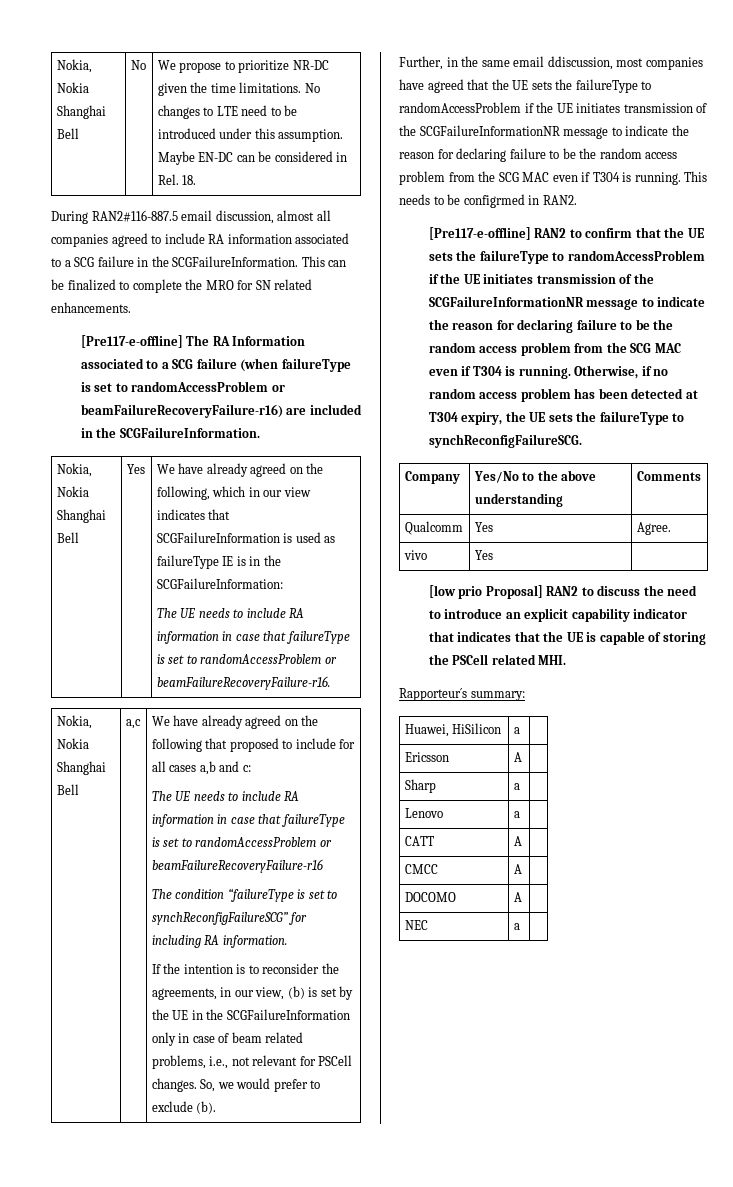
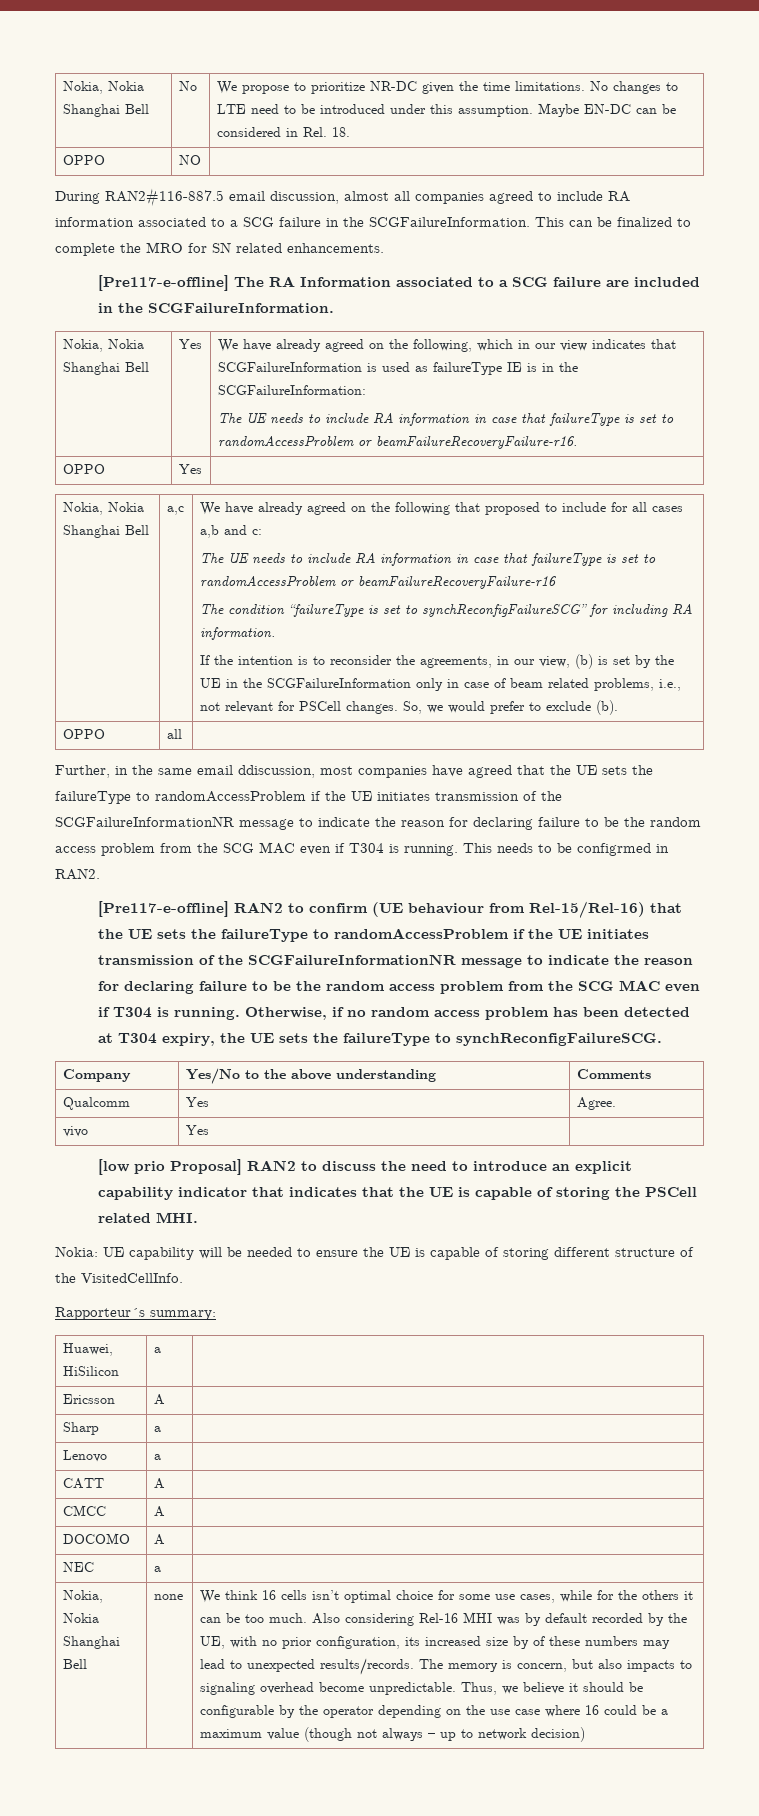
+ OPPO | NO |
- [Pre117-e-offline] The RA Information associated to a SCG failure (when failureType is set to randomAccessProblem or beamFailureRecoveryFailure-r16) are included in the SCGFailureInformation.
+ [Pre117-e-offline] The RA Information associated to a SCG failure are included in the SCGFailureInformation.
+ OPPO | Yes |
+ OPPO | all |
- [Pre117-e-offline] RAN2 to confirm that the UE sets the failureType to randomAccessProblem if the UE initiates transmission of the SCGFailureInformationNR message to indicate the reason for declaring failure to be the random access problem from the SCG MAC even if T304 is running.
+ [Pre117-e-offline] RAN2 to confirm (UE behaviour from Rel-15/Rel-16) that the UE sets the failureType to randomAccessProblem if the UE initiates transmission of the SCGFailureInformationNR message to indicate the reason for declaring failure to be the random access problem from the SCG MAC even if T304 is running.
+ Nokia: UE capability will be needed to ensure the UE is capable of storing different structure of the VisitedCellInfo.
+ Nokia, Nokia Shanghai Bell | none | We think 16 cells isn’t optimal choice for some use cases, while for the others it can be too much. Also considering Rel-16 MHI was by default recorded by the UE, with no prior configuration, its increased size by of these numbers may lead to unexpected results/records. The memory is concern, but also impacts to signaling overhead become unpredictable. Thus, we believe it should be configurable by the operator depending on the use case where 16 could be a maximum value (though not always – up to network decision)

